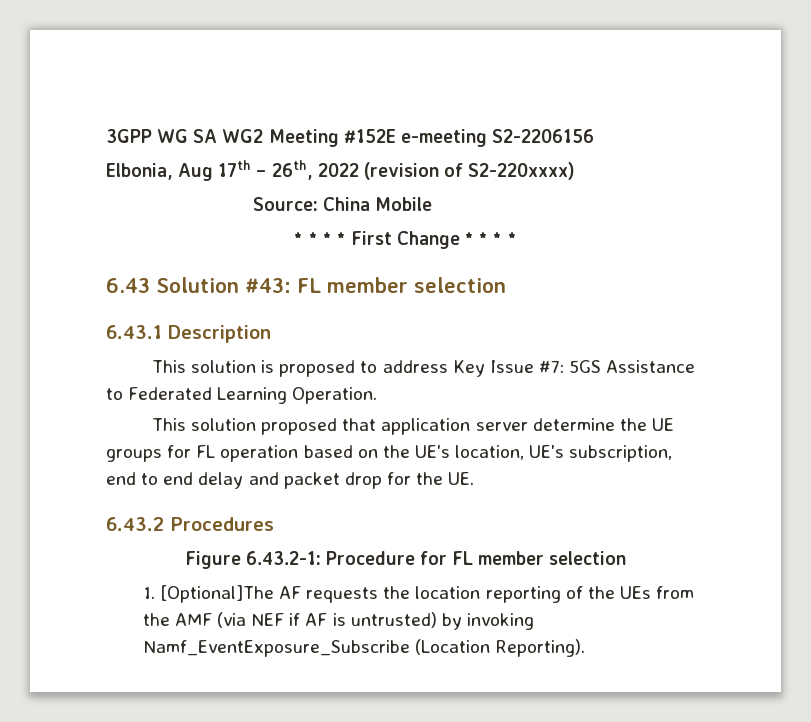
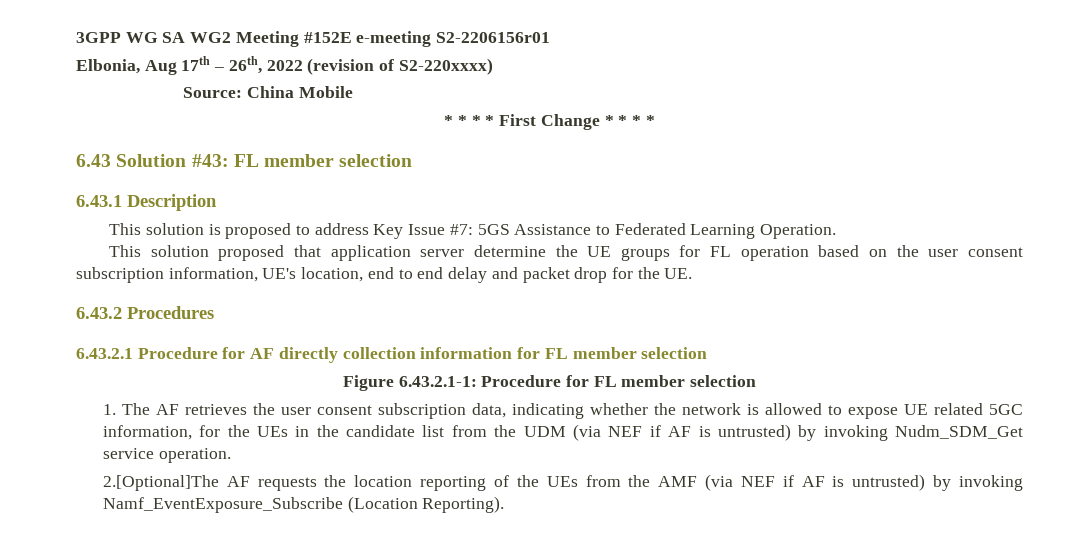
- 3GPP WG SA WG2 Meeting #152E e-meeting S2-2206156
+ 3GPP WG SA WG2 Meeting #152E e-meeting S2-2206156r01
- This solution proposed that application server determine the UE groups for FL operation based on the UE's location, UE's subscription, end to end delay and packet drop for the UE.
+ This solution proposed that application server determine the UE groups for FL operation based on the user consent subscription information, UE's location, end to end delay and packet drop for the UE.
+ 6.43.2.1 Procedure for AF directly collection information for FL member selection
- Figure 6.43.2-1: Procedure for FL member selection
+ Figure 6.43.2.1-1: Procedure for FL member selection
- 1. [Optional]The AF requests the location reporting of the UEs from the AMF (via NEF if AF is untrusted) by invoking Namf_EventExposure_Subscribe (Location Reporting).
+ 1. The AF retrieves the user consent subscription data, indicating whether the network is allowed to expose UE related 5GC information, for the UEs in the candidate list from the UDM (via NEF if AF is untrusted) by invoking Nudm_SDM_Get service operation.
+ 2.[Optional]The AF requests the location reporting of the UEs from the AMF (via NEF if AF is untrusted) by invoking Namf_EventExposure_Subscribe (Location Reporting).

